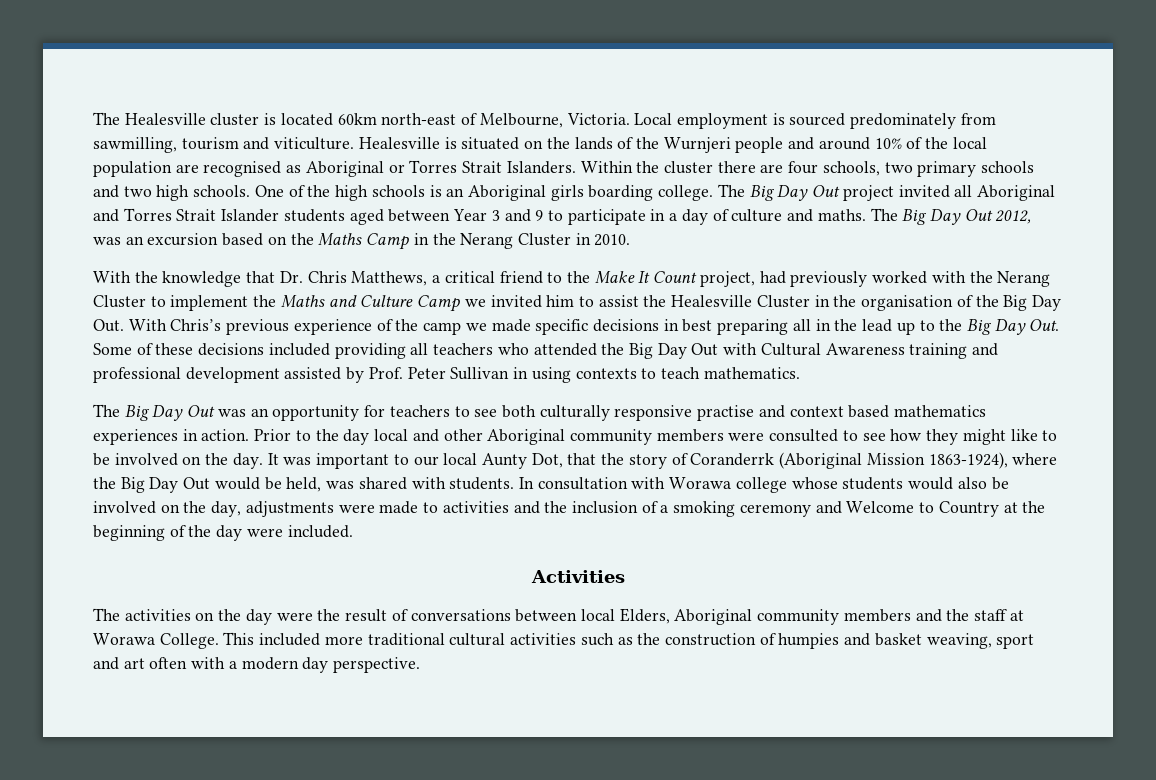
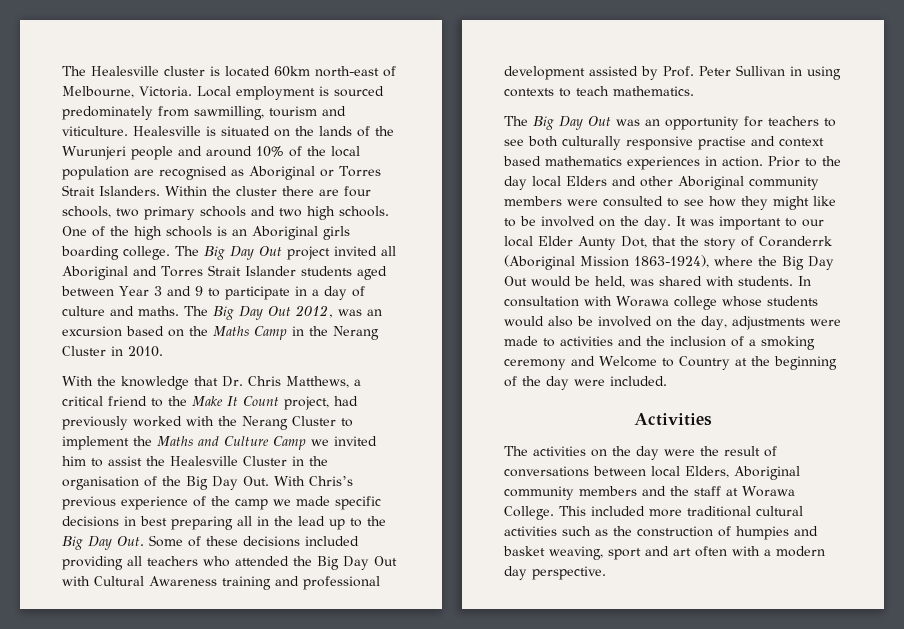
- Healesville is situated on the lands of the Wurnjeri people and around 10% of the local population are recognised as Aboriginal or Torres Strait Islanders.
+ Healesville is situated on the lands of the Wurunjeri people and around 10% of the local population are recognised as Aboriginal or Torres Strait Islanders.
- Prior to the day local and other Aboriginal community members were consulted to see how they might like to be involved on the day.
+ Prior to the day local Elders and other Aboriginal community members were consulted to see how they might like to be involved on the day.
- It was important to our local Aunty Dot, that the story of Coranderrk (Aboriginal Mission 1863-1924), where the Big Day Out would be held, was shared with students.
+ It was important to our local Elder Aunty Dot, that the story of Coranderrk (Aboriginal Mission 1863-1924), where the Big Day Out would be held, was shared with students.

